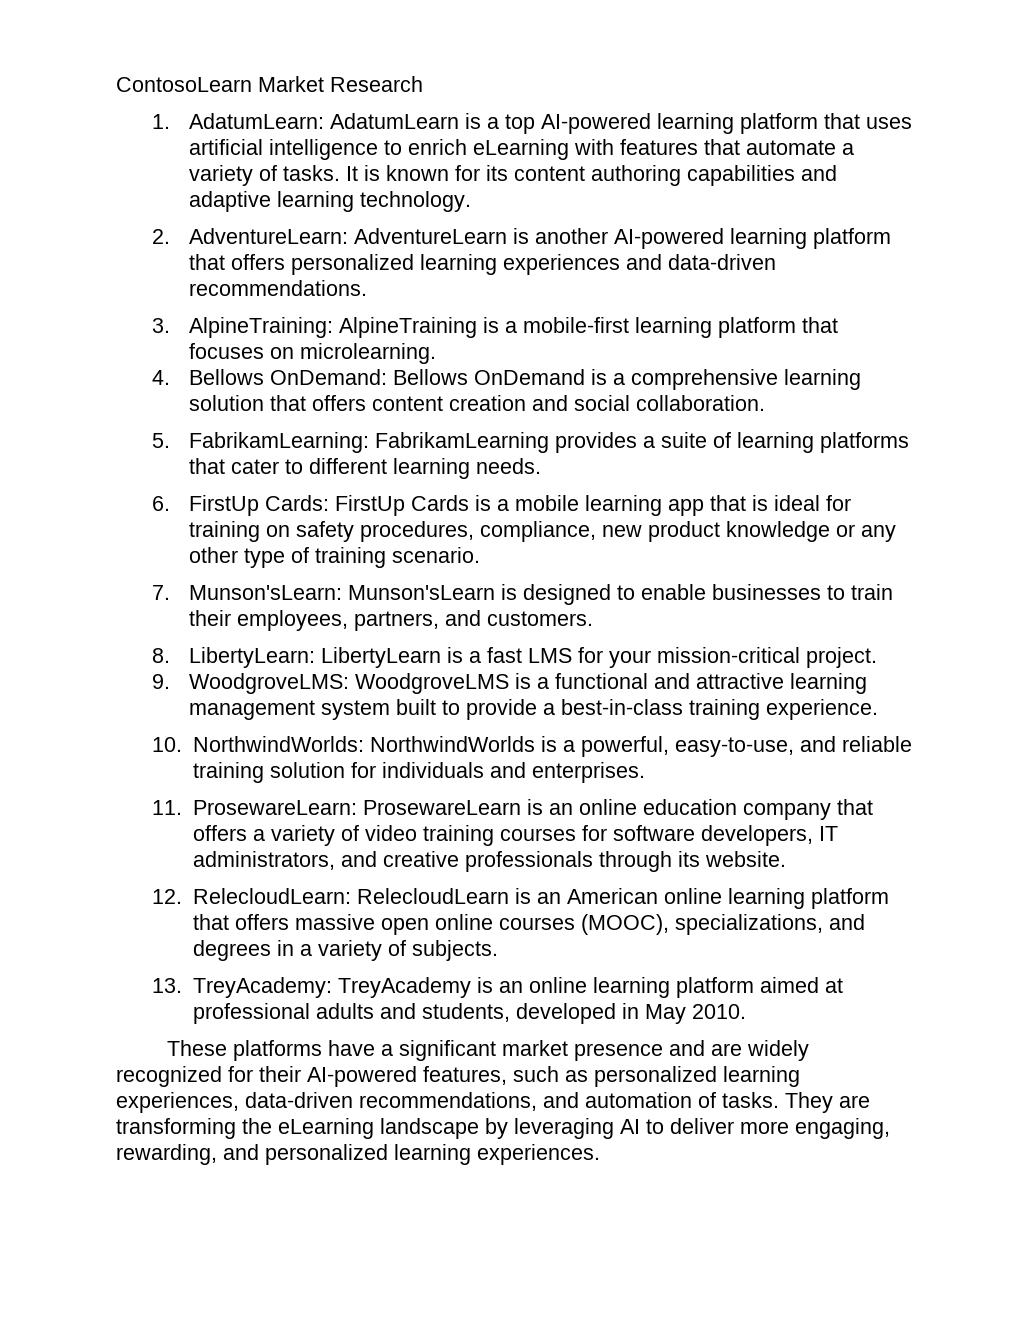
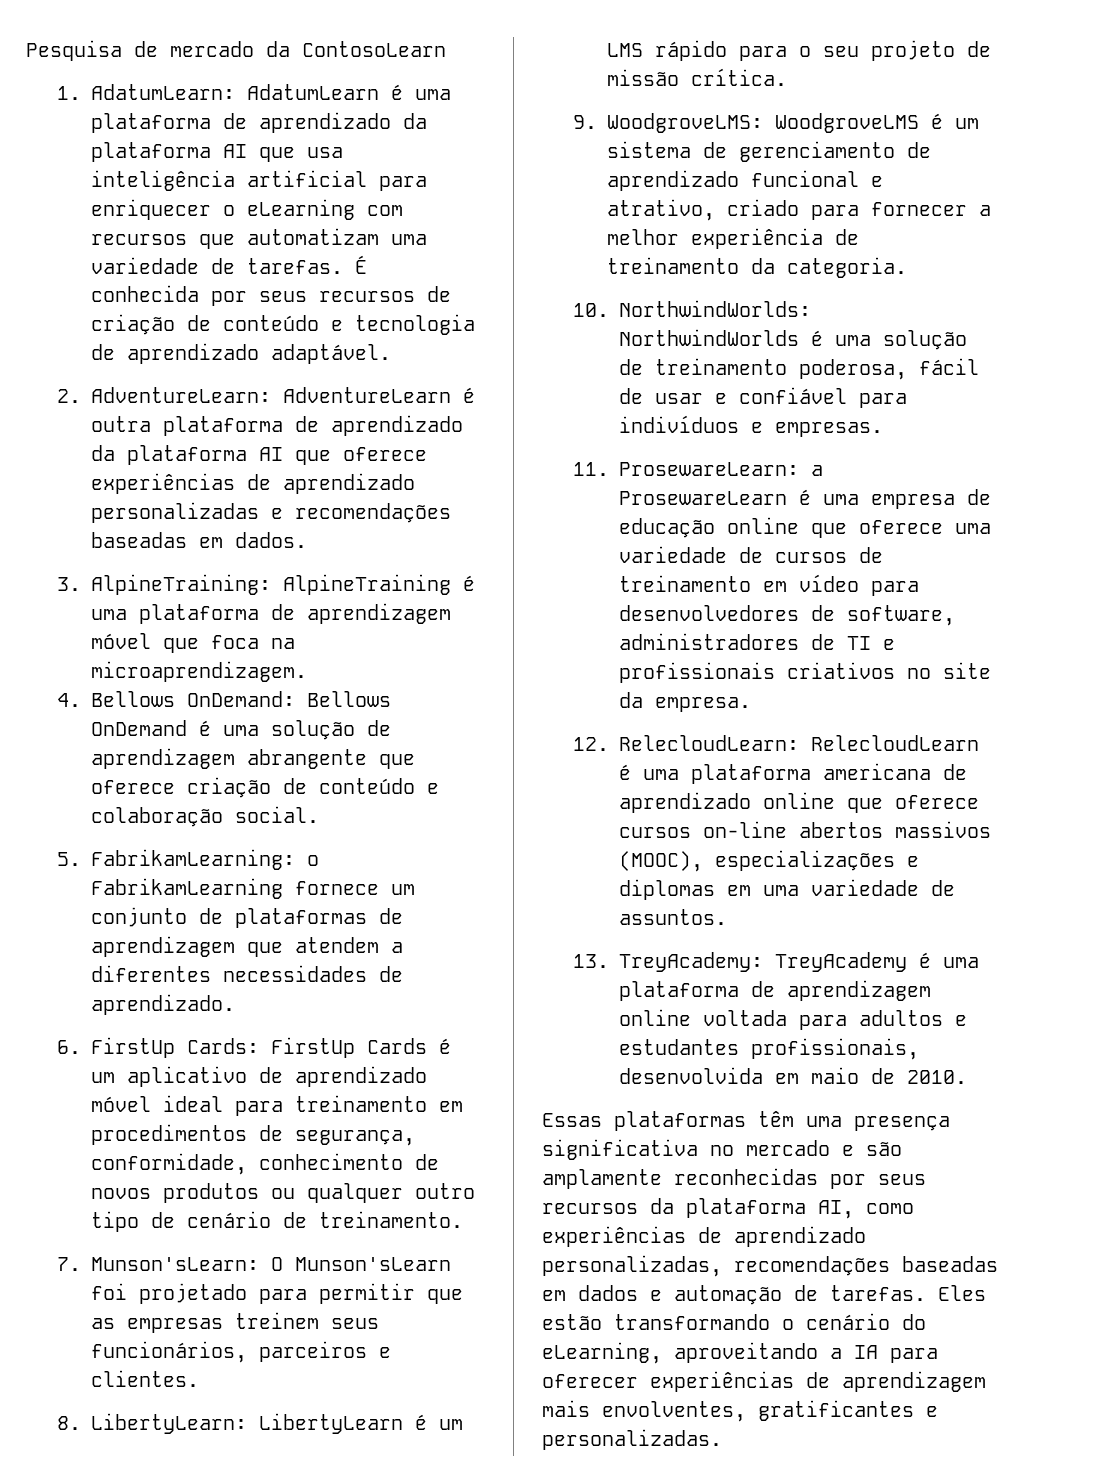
- ContosoLearn Market Research
+ Pesquisa de mercado da ContosoLearn
- 1. AdatumLearn: AdatumLearn is a top AI-powered learning platform that uses artificial intelligence to enrich eLearning with features that automate a variety of tasks. It is known for its content authoring capabilities and adaptive learning technology.
- 2. AdventureLearn: AdventureLearn is another AI-powered learning platform that offers personalized learning experiences and data-driven recommendations.
- 3. AlpineTraining: AlpineTraining is a mobile-first learning platform that focuses on microlearning.
+ 1. AdatumLearn: AdatumLearn é uma plataforma de aprendizado da plataforma AI que usa inteligência artificial para enriquecer o eLearning com recursos que automatizam uma variedade de tarefas. É conhecida por seus recursos de criação de conteúdo e tecnologia de aprendizado adaptável.
+ 2. AdventureLearn: AdventureLearn é outra plataforma de aprendizado da plataforma AI que oferece experiências de aprendizado personalizadas e recomendações baseadas em dados.
+ 3. AlpineTraining: AlpineTraining é uma plataforma de aprendizagem móvel que foca na microaprendizagem.
- 4. Bellows OnDemand: Bellows OnDemand is a comprehensive learning solution that offers content creation and social collaboration.
- 5. FabrikamLearning: FabrikamLearning provides a suite of learning platforms that cater to different learning needs.
+ 4. Bellows OnDemand: Bellows OnDemand é uma solução de aprendizagem abrangente que oferece criação de conteúdo e colaboração social.
+ 5. FabrikamLearning: o FabrikamLearning fornece um conjunto de plataformas de aprendizagem que atendem a diferentes necessidades de aprendizado.
- 6. FirstUp Cards: FirstUp Cards is a mobile learning app that is ideal for training on safety procedures, compliance, new product knowledge or any other type of training scenario.
- 7. Munson'sLearn: Munson'sLearn is designed to enable businesses to train their employees, partners, and customers.
- 8. LibertyLearn: LibertyLearn is a fast LMS for your mission-critical project.
- 9. WoodgroveLMS: WoodgroveLMS is a functional and attractive learning management system built to provide a best-in-class training experience.
- 10. NorthwindWorlds: NorthwindWorlds is a powerful, easy-to-use, and reliable training solution for individuals and enterprises.
- 11. ProsewareLearn: ProsewareLearn is an online education company that offers a variety of video training courses for software developers, IT administrators, and creative professionals through its website.
- 12. RelecloudLearn: RelecloudLearn is an American online learning platform that offers massive open online courses (MOOC), specializations, and degrees in a variety of subjects.
- 13. TreyAcademy: TreyAcademy is an online learning platform aimed at professional adults and students, developed in May 2010.
- These platforms have a significant market presence and are widely recognized for their AI-powered features, such as personalized learning experiences, data-driven recommendations, and automation of tasks. They are transforming the eLearning landscape by leveraging AI to deliver more engaging, rewarding, and personalized learning experiences.
+ 6. FirstUp Cards: FirstUp Cards é um aplicativo de aprendizado móvel ideal para treinamento em procedimentos de segurança, conformidade, conhecimento de novos produtos ou qualquer outro tipo de cenário de treinamento.
+ 7. Munson'sLearn: O Munson'sLearn foi projetado para permitir que as empresas treinem seus funcionários, parceiros e clientes.
+ 8. LibertyLearn: LibertyLearn é um LMS rápido para o seu projeto de missão crítica.
+ 9. WoodgroveLMS: WoodgroveLMS é um sistema de gerenciamento de aprendizado funcional e atrativo, criado para fornecer a melhor experiência de treinamento da categoria.
+ 10. NorthwindWorlds: NorthwindWorlds é uma solução de treinamento poderosa, fácil de usar e confiável para indivíduos e empresas.
+ 11. ProsewareLearn: a ProsewareLearn é uma empresa de educação online que oferece uma variedade de cursos de treinamento em vídeo para desenvolvedores de software, administradores de TI e profissionais criativos no site da empresa.
+ 12. RelecloudLearn: RelecloudLearn é uma plataforma americana de aprendizado online que oferece cursos on-line abertos massivos (MOOC), especializações e diplomas em uma variedade de assuntos.
+ 13. TreyAcademy: TreyAcademy é uma plataforma de aprendizagem online voltada para adultos e estudantes profissionais, desenvolvida em maio de 2010.
+ Essas plataformas têm uma presença significativa no mercado e são amplamente reconhecidas por seus recursos da plataforma AI, como experiências de aprendizado personalizadas, recomendações baseadas em dados e automação de tarefas. Eles estão transformando o cenário do eLearning, aproveitando a IA para oferecer experiências de aprendizagem mais envolventes, gratificantes e personalizadas.

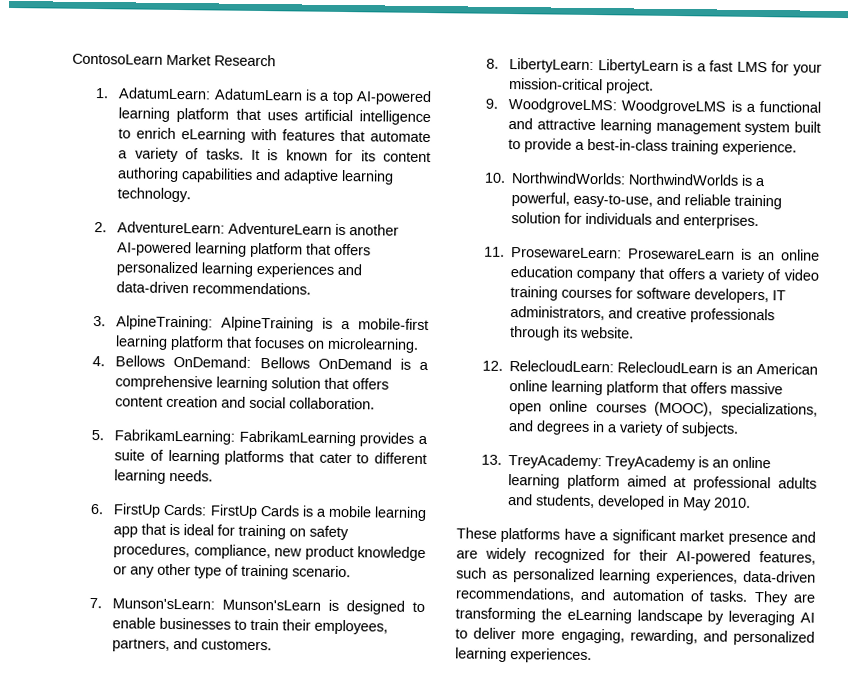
- Pesquisa de mercado da ContosoLearn
+ ContosoLearn Market Research
- 1. AdatumLearn: AdatumLearn é uma plataforma de aprendizado da plataforma AI que usa inteligência artificial para enriquecer o eLearning com recursos que automatizam uma variedade de tarefas. É conhecida por seus recursos de criação de conteúdo e tecnologia de aprendizado adaptável.
- 2. AdventureLearn: AdventureLearn é outra plataforma de aprendizado da plataforma AI que oferece experiências de aprendizado personalizadas e recomendações baseadas em dados.
- 3. AlpineTraining: AlpineTraining é uma plataforma de aprendizagem móvel que foca na microaprendizagem.
+ 1. AdatumLearn: AdatumLearn is a top AI-powered learning platform that uses artificial intelligence to enrich eLearning with features that automate a variety of tasks. It is known for its content authoring capabilities and adaptive learning technology.
+ 2. AdventureLearn: AdventureLearn is another AI-powered learning platform that offers personalized learning experiences and data-driven recommendations.
+ 3. AlpineTraining: AlpineTraining is a mobile-first learning platform that focuses on microlearning.
- 4. Bellows OnDemand: Bellows OnDemand é uma solução de aprendizagem abrangente que oferece criação de conteúdo e colaboração social.
- 5. FabrikamLearning: o FabrikamLearning fornece um conjunto de plataformas de aprendizagem que atendem a diferentes necessidades de aprendizado.
+ 4. Bellows OnDemand: Bellows OnDemand is a comprehensive learning solution that offers content creation and social collaboration.
+ 5. FabrikamLearning: FabrikamLearning provides a suite of learning platforms that cater to different learning needs.
- 6. FirstUp Cards: FirstUp Cards é um aplicativo de aprendizado móvel ideal para treinamento em procedimentos de segurança, conformidade, conhecimento de novos produtos ou qualquer outro tipo de cenário de treinamento.
- 7. Munson'sLearn: O Munson'sLearn foi projetado para permitir que as empresas treinem seus funcionários, parceiros e clientes.
- 8. LibertyLearn: LibertyLearn é um LMS rápido para o seu projeto de missão crítica.
- 9. WoodgroveLMS: WoodgroveLMS é um sistema de gerenciamento de aprendizado funcional e atrativo, criado para fornecer a melhor experiência de treinamento da categoria.
- 10. NorthwindWorlds: NorthwindWorlds é uma solução de treinamento poderosa, fácil de usar e confiável para indivíduos e empresas.
- 11. ProsewareLearn: a ProsewareLearn é uma empresa de educação online que oferece uma variedade de cursos de treinamento em vídeo para desenvolvedores de software, administradores de TI e profissionais criativos no site da empresa.
- 12. RelecloudLearn: RelecloudLearn é uma plataforma americana de aprendizado online que oferece cursos on-line abertos massivos (MOOC), especializações e diplomas em uma variedade de assuntos.
- 13. TreyAcademy: TreyAcademy é uma plataforma de aprendizagem online voltada para adultos e estudantes profissionais, desenvolvida em maio de 2010.
- Essas plataformas têm uma presença significativa no mercado e são amplamente reconhecidas por seus recursos da plataforma AI, como experiências de aprendizado personalizadas, recomendações baseadas em dados e automação de tarefas. Eles estão transformando o cenário do eLearning, aproveitando a IA para oferecer experiências de aprendizagem mais envolventes, gratificantes e personalizadas.
+ 6. FirstUp Cards: FirstUp Cards is a mobile learning app that is ideal for training on safety procedures, compliance, new product knowledge or any other type of training scenario.
+ 7. Munson'sLearn: Munson'sLearn is designed to enable businesses to train their employees, partners, and customers.
+ 8. LibertyLearn: LibertyLearn is a fast LMS for your mission-critical project.
+ 9. WoodgroveLMS: WoodgroveLMS is a functional and attractive learning management system built to provide a best-in-class training experience.
+ 10. NorthwindWorlds: NorthwindWorlds is a powerful, easy-to-use, and reliable training solution for individuals and enterprises.
+ 11. ProsewareLearn: ProsewareLearn is an online education company that offers a variety of video training courses for software developers, IT administrators, and creative professionals through its website.
+ 12. RelecloudLearn: RelecloudLearn is an American online learning platform that offers massive open online courses (MOOC), specializations, and degrees in a variety of subjects.
+ 13. TreyAcademy: TreyAcademy is an online learning platform aimed at professional adults and students, developed in May 2010.
+ These platforms have a significant market presence and are widely recognized for their AI-powered features, such as personalized learning experiences, data-driven recommendations, and automation of tasks. They are transforming the eLearning landscape by leveraging AI to deliver more engaging, rewarding, and personalized learning experiences.

